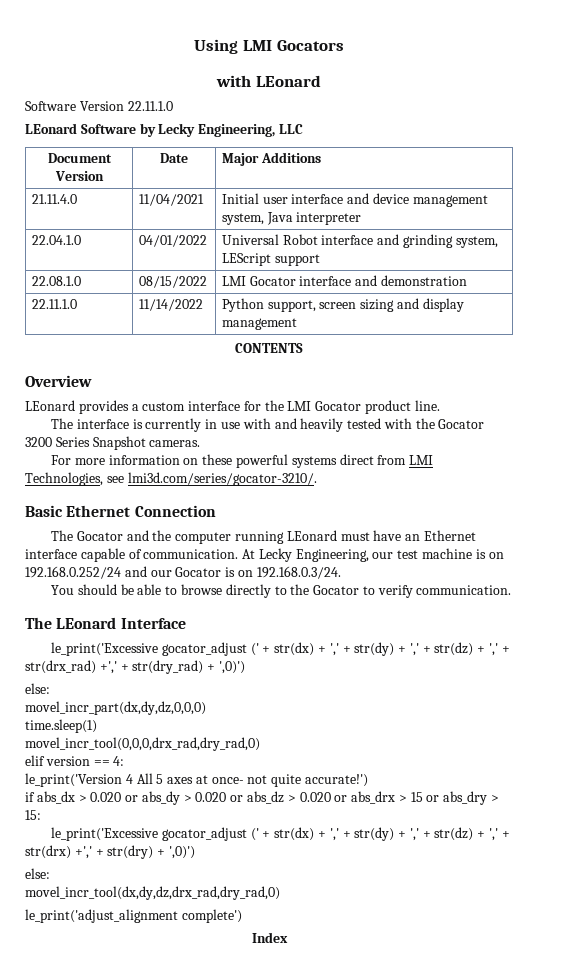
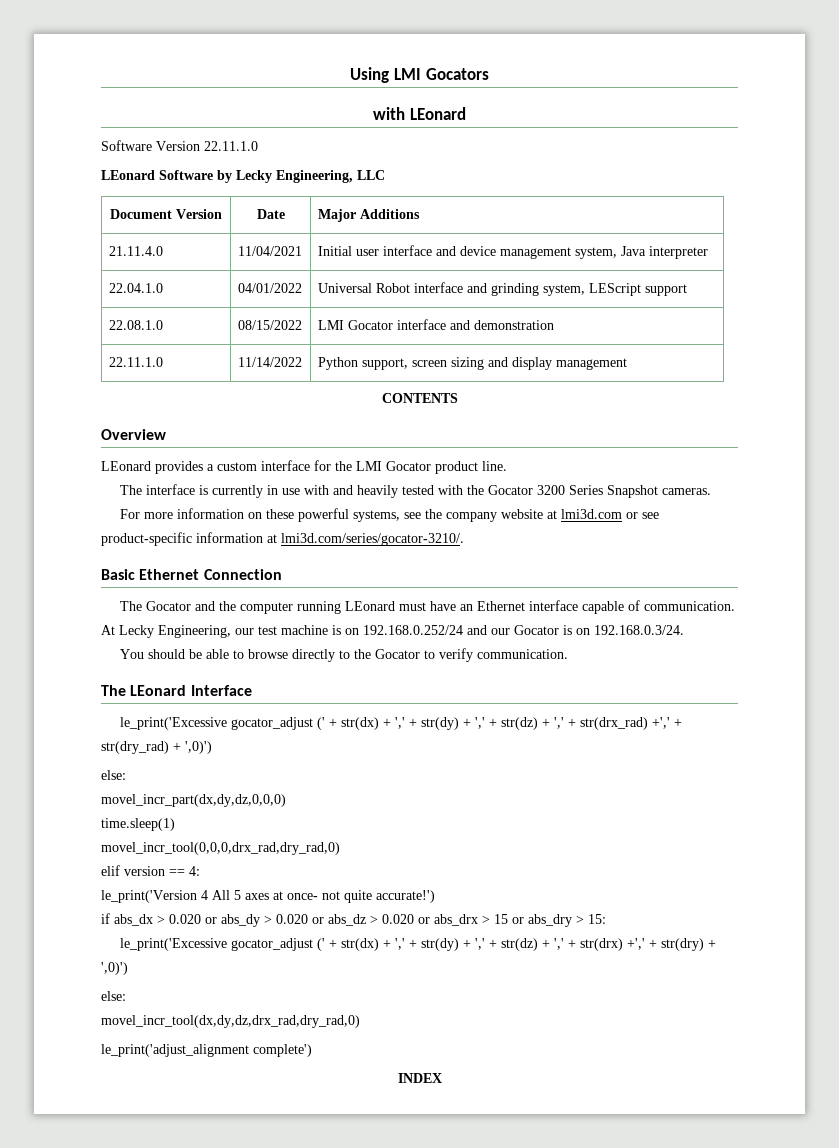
- For more information on these powerful systems direct from LMI Technologies, see lmi3d.com/series/gocator-3210/.
+ For more information on these powerful systems, see the company website at lmi3d.com or see product-specific information at lmi3d.com/series/gocator-3210/.
- Index
+ INDEX

